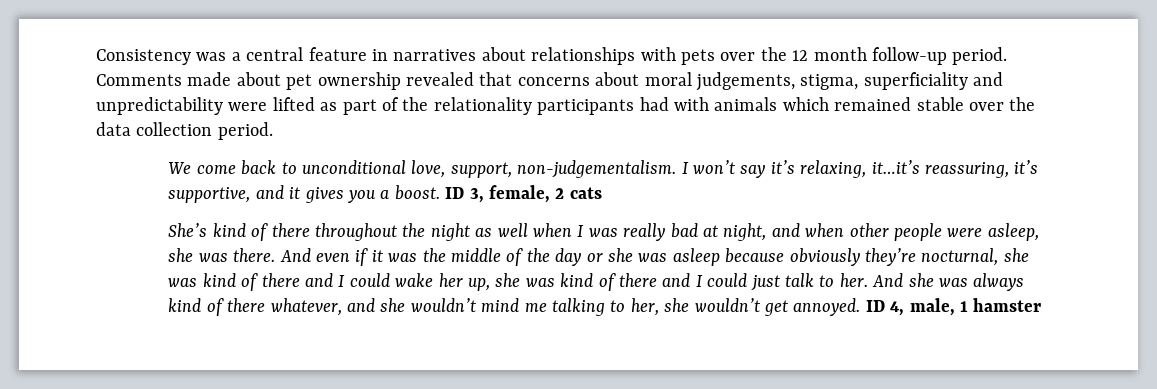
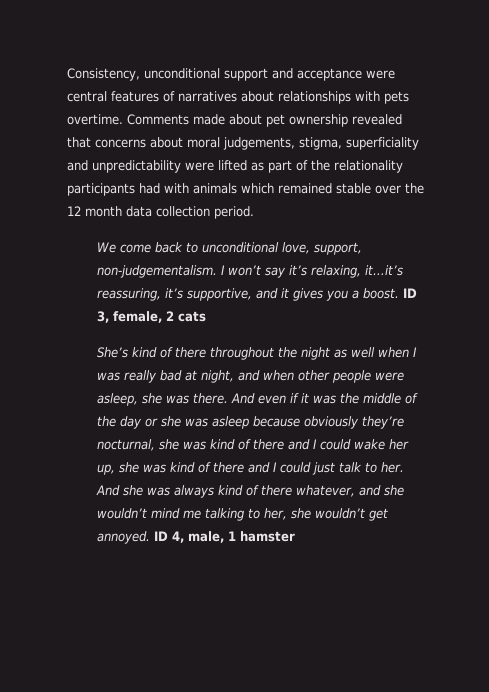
- Consistency was a central feature in narratives about relationships with pets over the 12 month follow-up period.
+ Consistency, unconditional support and acceptance were central features of narratives about relationships with pets overtime.
- Comments made about pet ownership revealed that concerns about moral judgements, stigma, superficiality and unpredictability were lifted as part of the relationality participants had with animals which remained stable over the data collection period.
+ Comments made about pet ownership revealed that concerns about moral judgements, stigma, superficiality and unpredictability were lifted as part of the relationality participants had with animals which remained stable over the 12 month data collection period.

